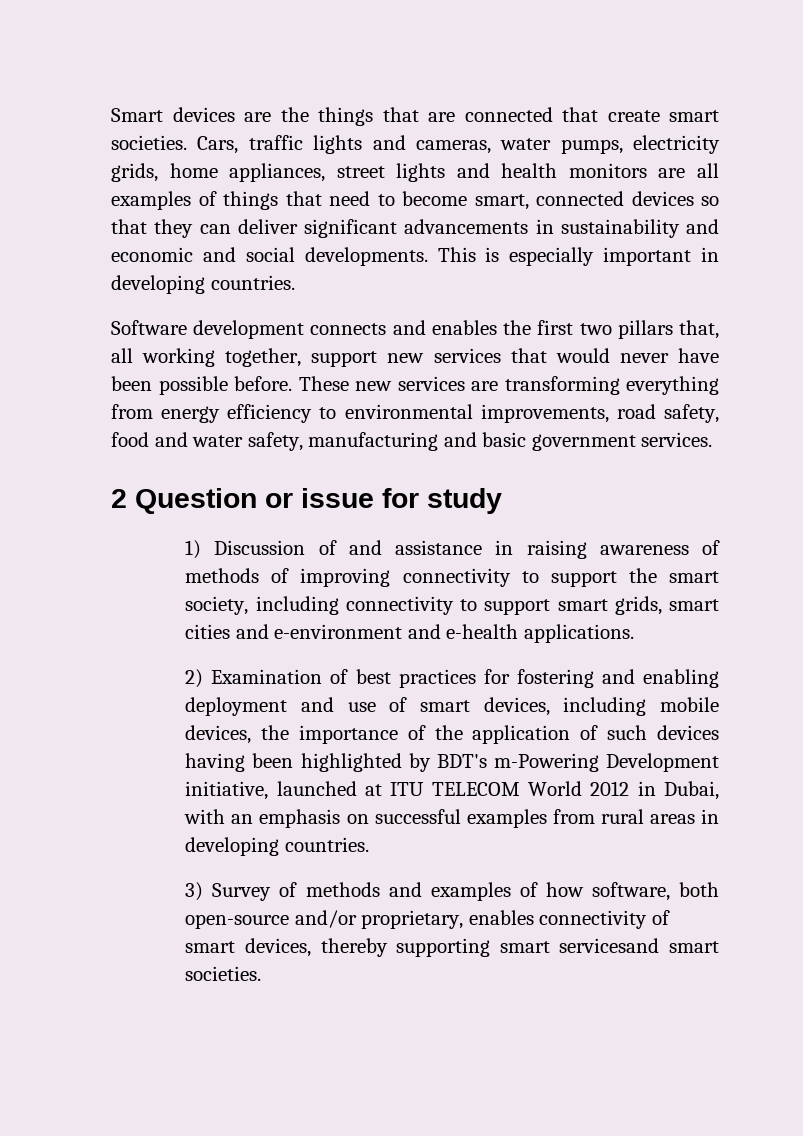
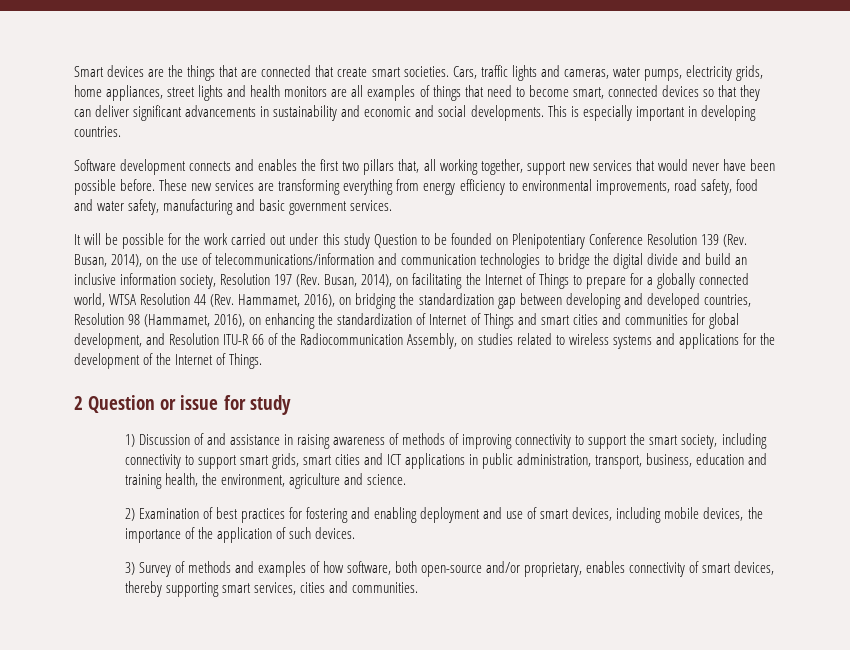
+ It will be possible for the work carried out under this study Question to be founded on Plenipotentiary Conference Resolution 139 (Rev. Busan, 2014), on the use of telecommunications/information and communication technologies to bridge the digital divide and build an inclusive information society, Resolution 197 (Rev. Busan, 2014), on facilitating the Internet of Things to prepare for a globally connected world, WTSA Resolution 44 (Rev. Hammamet, 2016), on bridging the standardization gap between developing and developed countries, Resolution 98 (Hammamet, 2016), on enhancing the standardization of Internet of Things and smart cities and communities for global development, and Resolution ITU-R 66 of the Radiocommunication Assembly, on studies related to wireless systems and applications for the development of the Internet of Things.
- 1) Discussion of and assistance in raising awareness of methods of improving connectivity to support the smart society, including connectivity to support smart grids, smart cities and e-environment and e-health applications.
+ 1) Discussion of and assistance in raising awareness of methods of improving connectivity to support the smart society, including connectivity to support smart grids, smart cities and ICT applications in public administration, transport, business, education and training health, the environment, agriculture and science.
- 2) Examination of best practices for fostering and enabling deployment and use of smart devices, including mobile devices, the importance of the application of such devices having been highlighted by BDT's m-Powering Development initiative, launched at ITU TELECOM World 2012 in Dubai, with an emphasis on successful examples from rural areas in developing countries.
+ 2) Examination of best practices for fostering and enabling deployment and use of smart devices, including mobile devices, the importance of the application of such devices.
- 3) Survey of methods and examples of how software, both open-source and/or proprietary, enables connectivity of smart devices, thereby supporting smart servicesand smart societies.
+ 3) Survey of methods and examples of how software, both open-source and/or proprietary, enables connectivity of smart devices, thereby supporting smart services, cities and communities.

